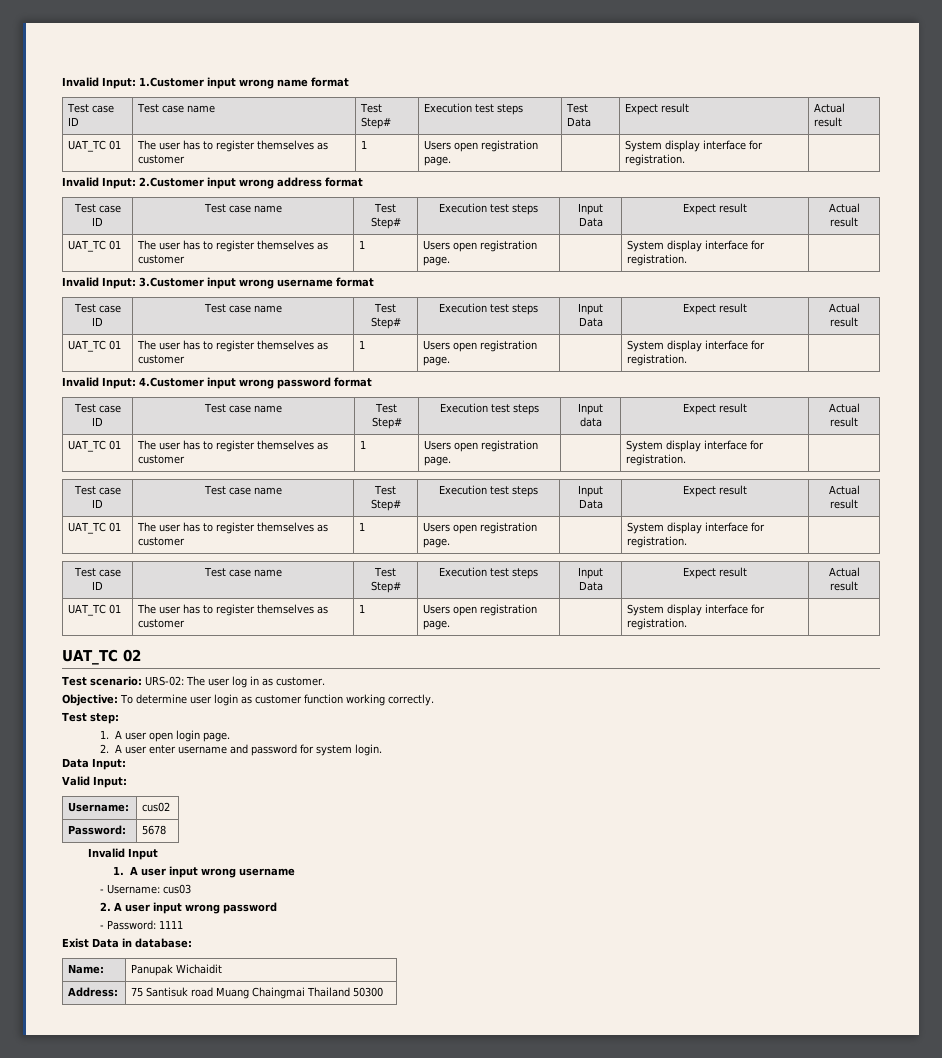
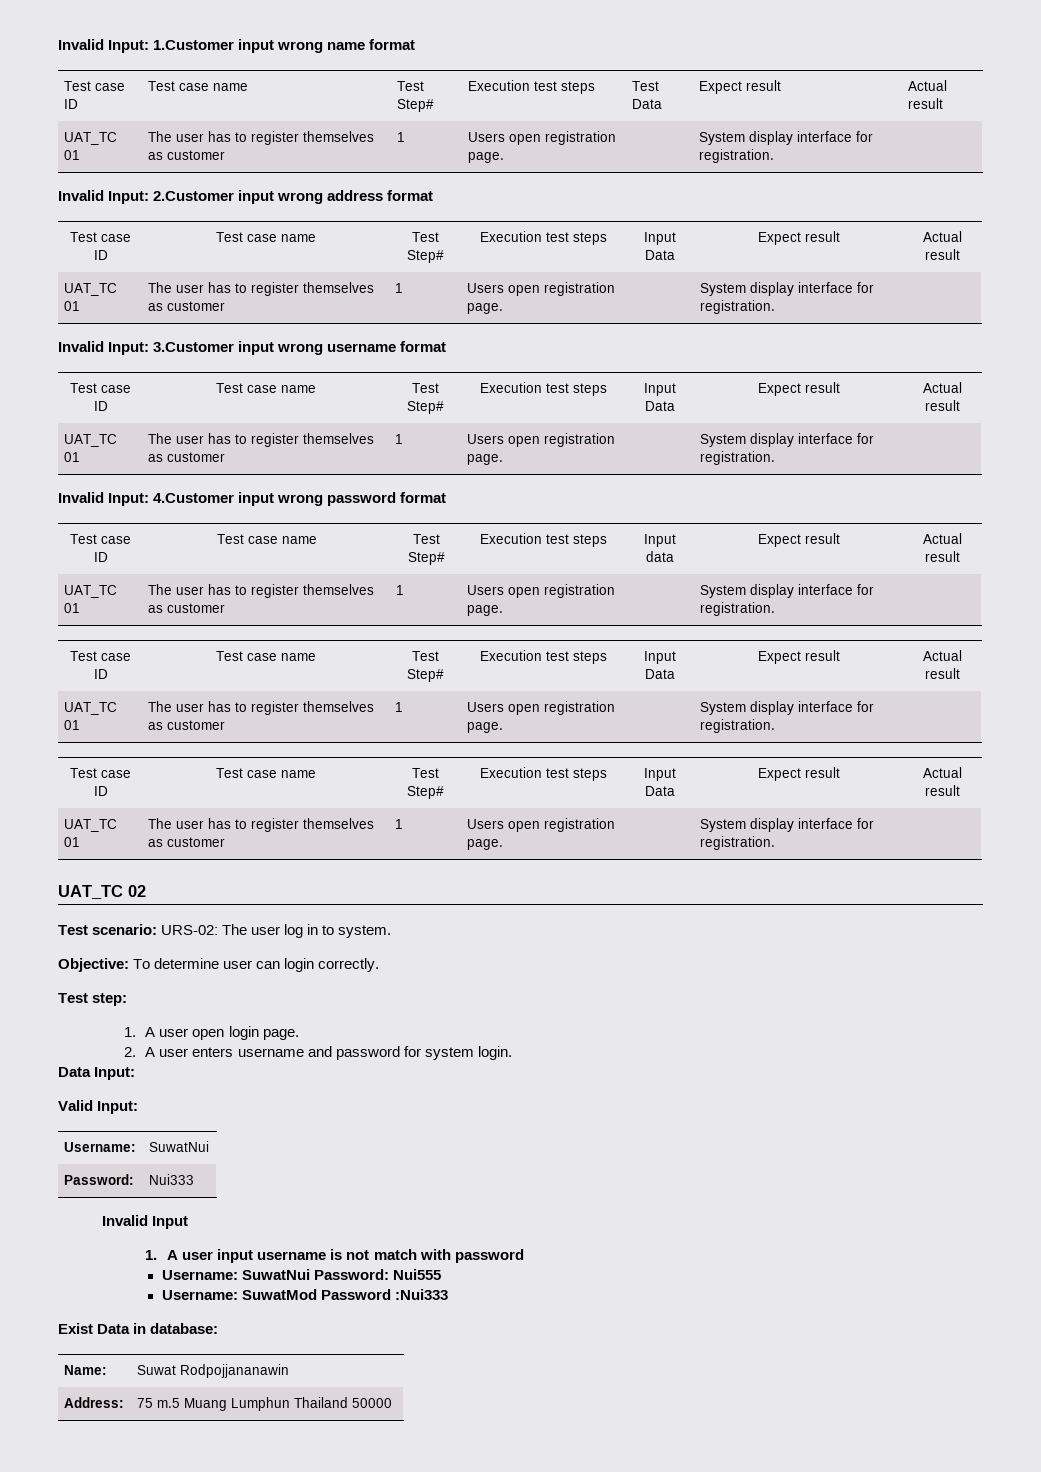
- Test scenario: URS-02: The user log in as customer.
+ Test scenario: URS-02: The user log in to system.
- Objective: To determine user login as customer function working correctly.
+ Objective: To determine user can login correctly.
- 2. A user enter username and password for system login.
+ 2. A user enters username and password for system login.
- Username: | cus02
+ Username: | SuwatNui
- Password: | 5678
+ Password: | Nui333
- 1. A user input wrong username
- - Username: cus03
- 2. A user input wrong password
- - Password: 1111
+ 1. A user input username is not match with password
+ Username: SuwatNui Password: Nui555
+ Username: SuwatMod Password :Nui333
- Name: | Panupak Wichaidit
+ Name: | Suwat Rodpojjananawin
- Address: | 75 Santisuk road Muang Chaingmai Thailand 50300
+ Address: | 75 m.5 Muang Lumphun Thailand 50000

